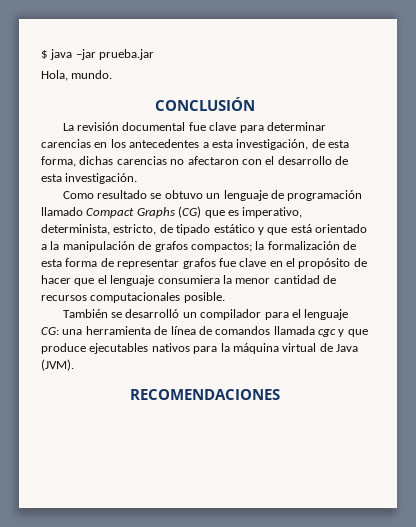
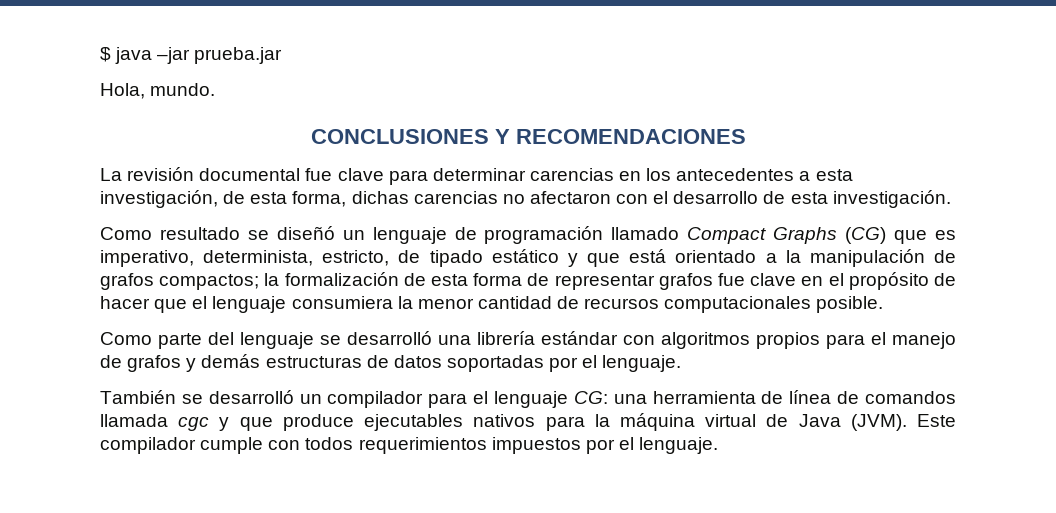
- CONCLUSIÓN
+ CONCLUSIONES Y RECOMENDACIONES
- Como resultado se obtuvo un lenguaje de programación llamado Compact Graphs (CG) que es imperativo, determinista, estricto, de tipado estático y que está orientado a la manipulación de grafos compactos; la formalización de esta forma de representar grafos fue clave en el propósito de hacer que el lenguaje consumiera la menor cantidad de recursos computacionales posible.
+ Como resultado se diseñó un lenguaje de programación llamado Compact Graphs (CG) que es imperativo, determinista, estricto, de tipado estático y que está orientado a la manipulación de grafos compactos; la formalización de esta forma de representar grafos fue clave en el propósito de hacer que el lenguaje consumiera la menor cantidad de recursos computacionales posible.
+ Como parte del lenguaje se desarrolló una librería estándar con algoritmos propios para el manejo de grafos y demás estructuras de datos soportadas por el lenguaje.
- También se desarrolló un compilador para el lenguaje CG: una herramienta de línea de comandos llamada cgc y que produce ejecutables nativos para la máquina virtual de Java (JVM).
- RECOMENDACIONES
+ También se desarrolló un compilador para el lenguaje CG: una herramienta de línea de comandos llamada cgc y que produce ejecutables nativos para la máquina virtual de Java (JVM). Este compilador cumple con todos requerimientos impuestos por el lenguaje.

